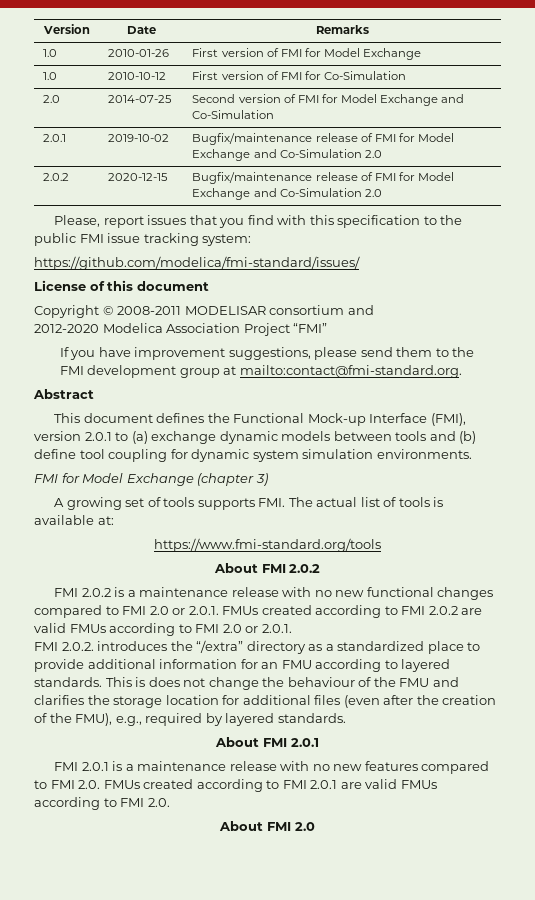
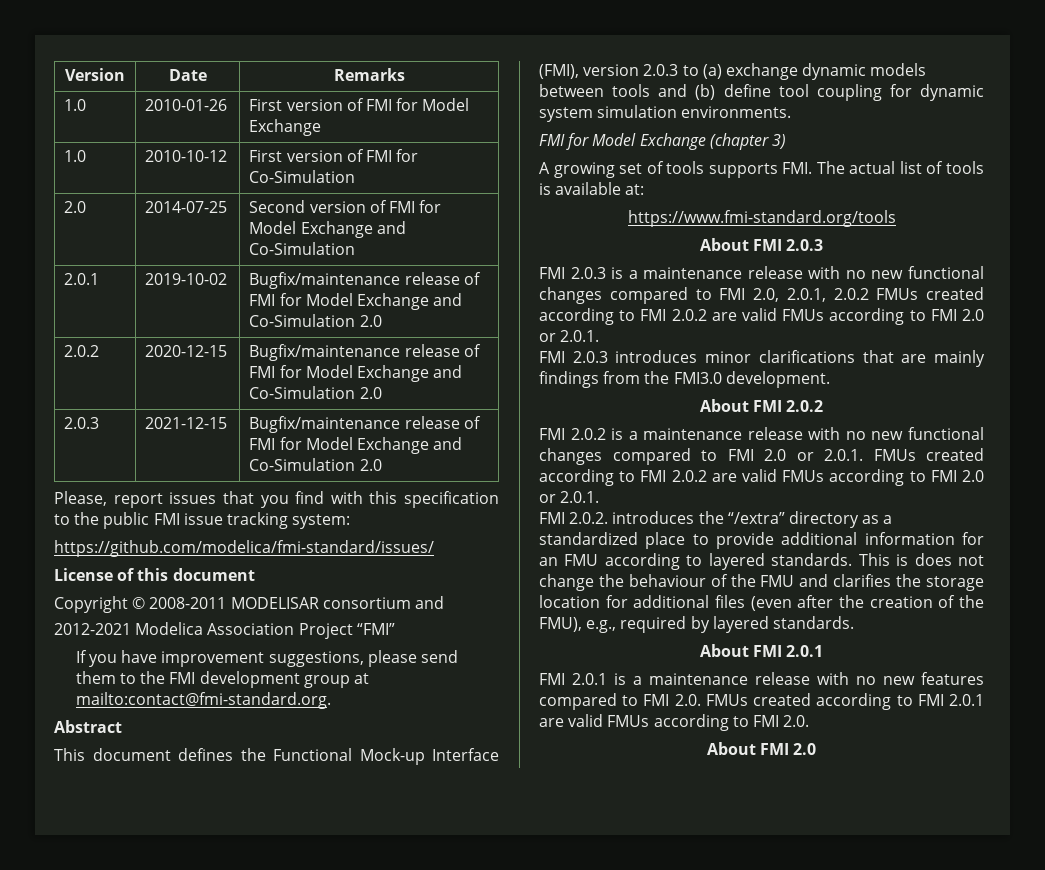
+ 2.0.3 | 2021-12-15 | Bugfix/maintenance release of FMI for Model Exchange and Co-Simulation 2.0
- 2012-2020 Modelica Association Project “FMI”
+ 2012-2021 Modelica Association Project “FMI”
- This document defines the Functional Mock-up Interface (FMI), version 2.0.1 to (a) exchange dynamic models between tools and (b) define tool coupling for dynamic system simulation environments.
+ This document defines the Functional Mock-up Interface (FMI), version 2.0.3 to (a) exchange dynamic models between tools and (b) define tool coupling for dynamic system simulation environments.
+ About FMI 2.0.3
+ FMI 2.0.3 is a maintenance release with no new functional changes compared to FMI 2.0, 2.0.1, 2.0.2 FMUs created according to FMI 2.0.2 are valid FMUs according to FMI 2.0 or 2.0.1.
+ FMI 2.0.3 introduces minor clarifications that are mainly findings from the FMI3.0 development.

